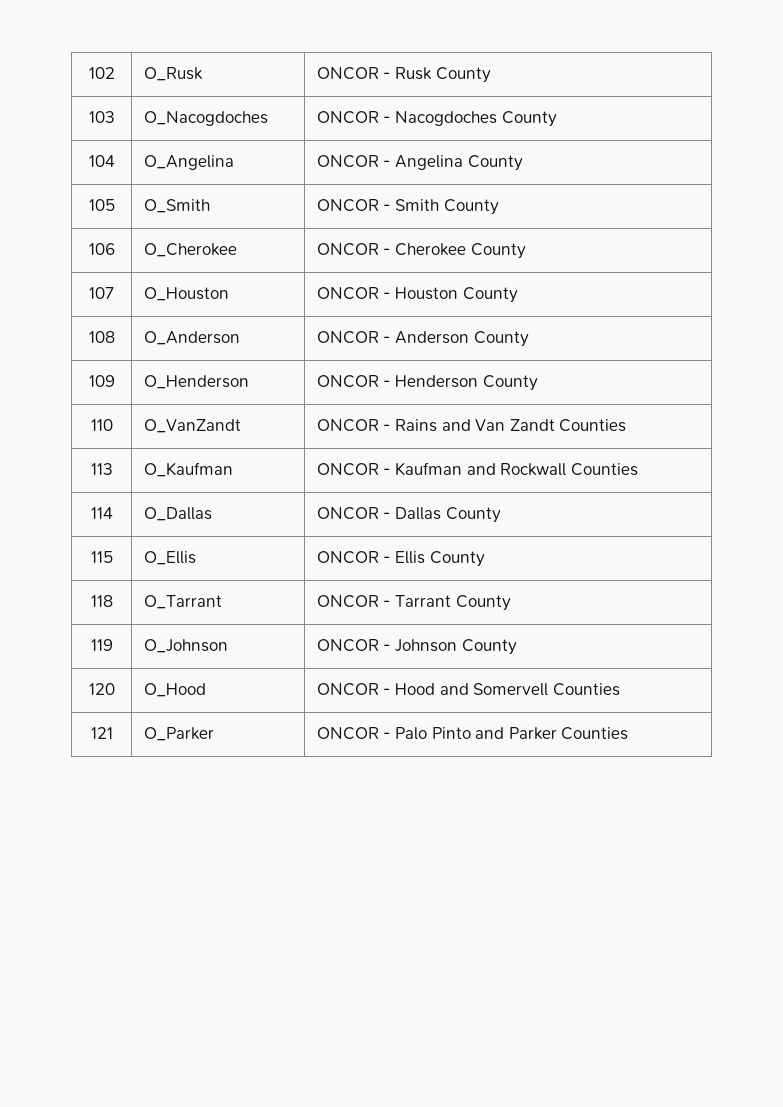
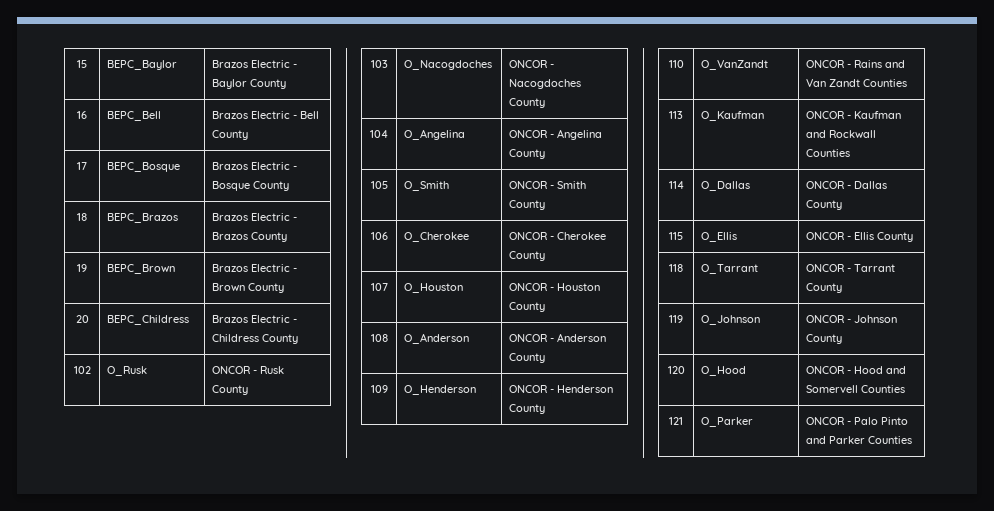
+ 15 | BEPC_Baylor | Brazos Electric - Baylor County
+ 16 | BEPC_Bell | Brazos Electric - Bell County
+ 17 | BEPC_Bosque | Brazos Electric - Bosque County
+ 18 | BEPC_Brazos | Brazos Electric - Brazos County
+ 19 | BEPC_Brown | Brazos Electric - Brown County
+ 20 | BEPC_Childress | Brazos Electric - Childress County

